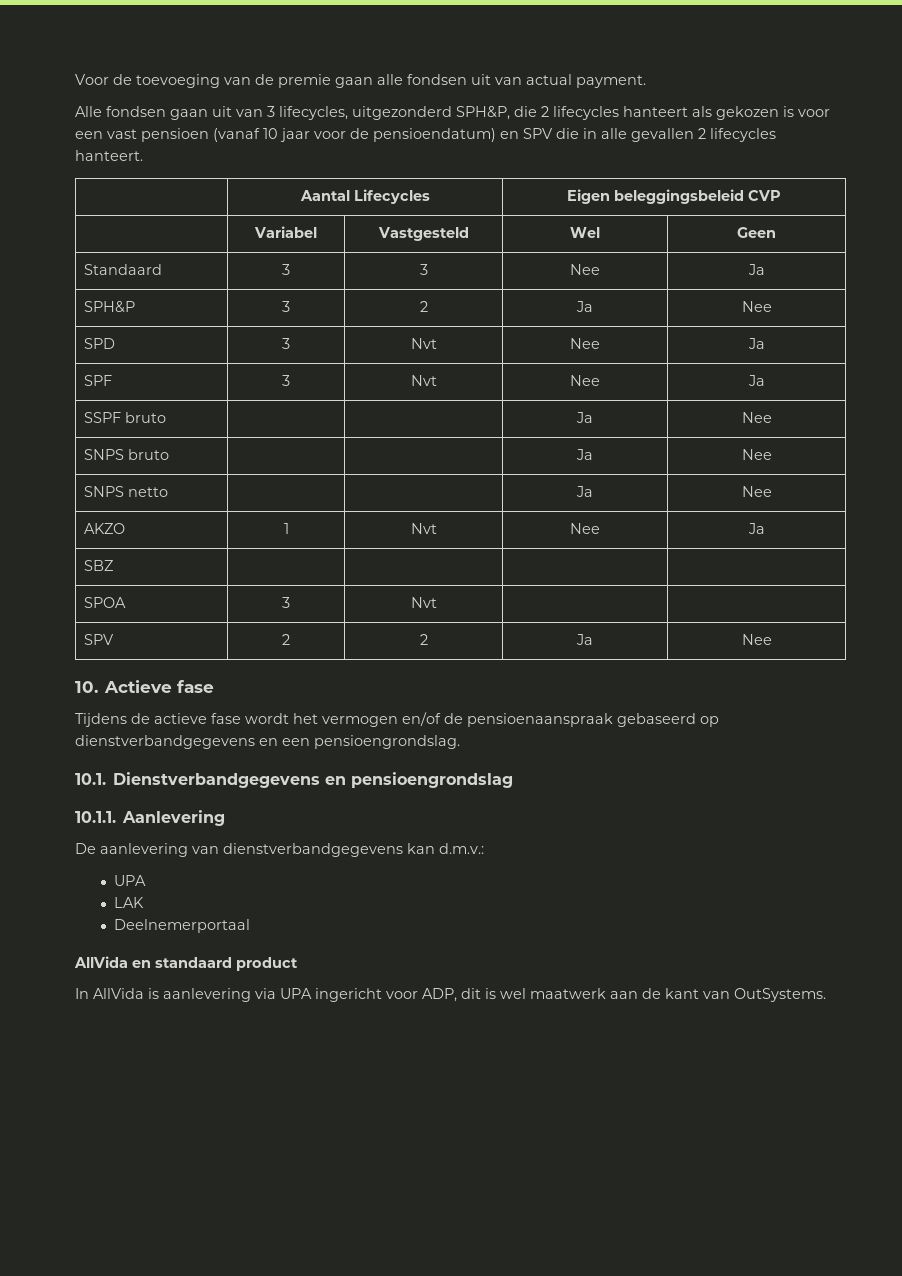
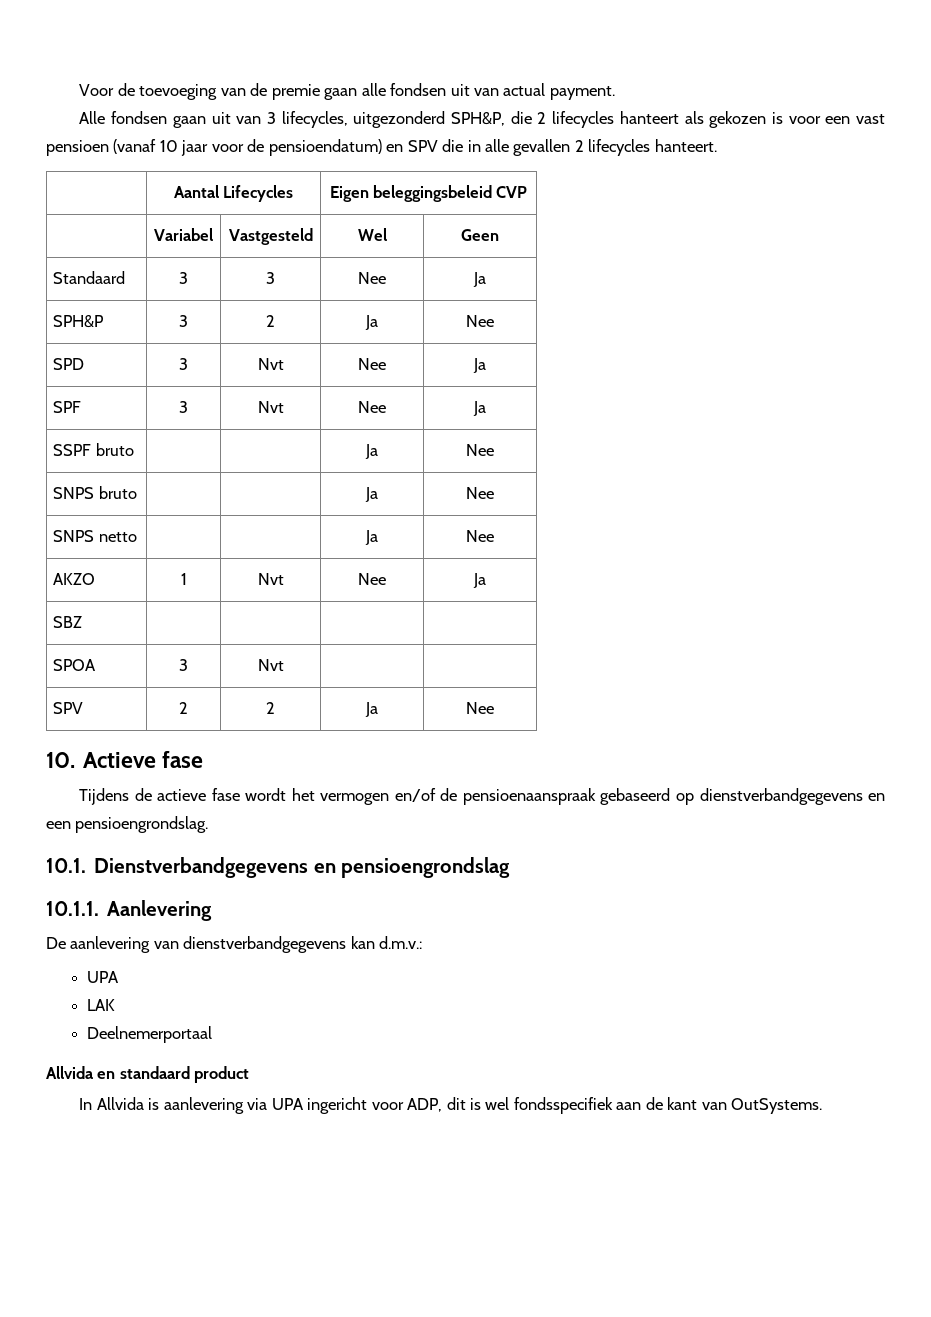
- AllVida en standaard product
+ Allvida en standaard product
- In AllVida is aanlevering via UPA ingericht voor ADP, dit is wel maatwerk aan de kant van OutSystems.
+ In Allvida is aanlevering via UPA ingericht voor ADP, dit is wel fondsspecifiek aan de kant van OutSystems.

